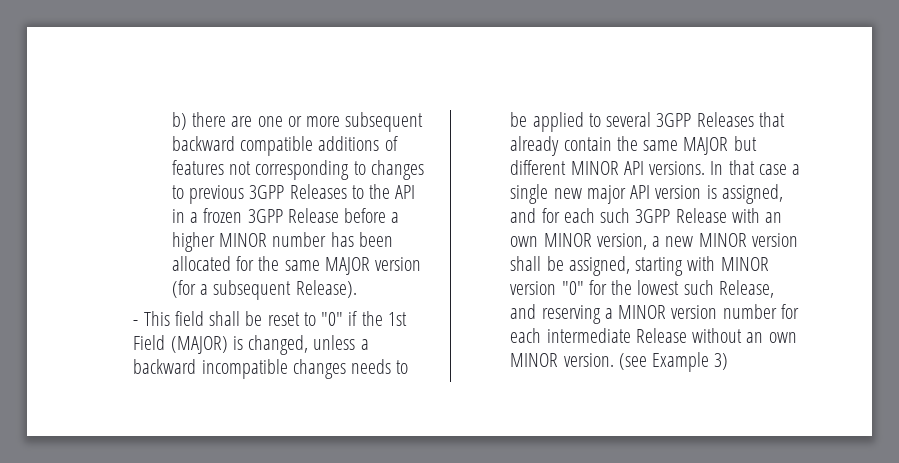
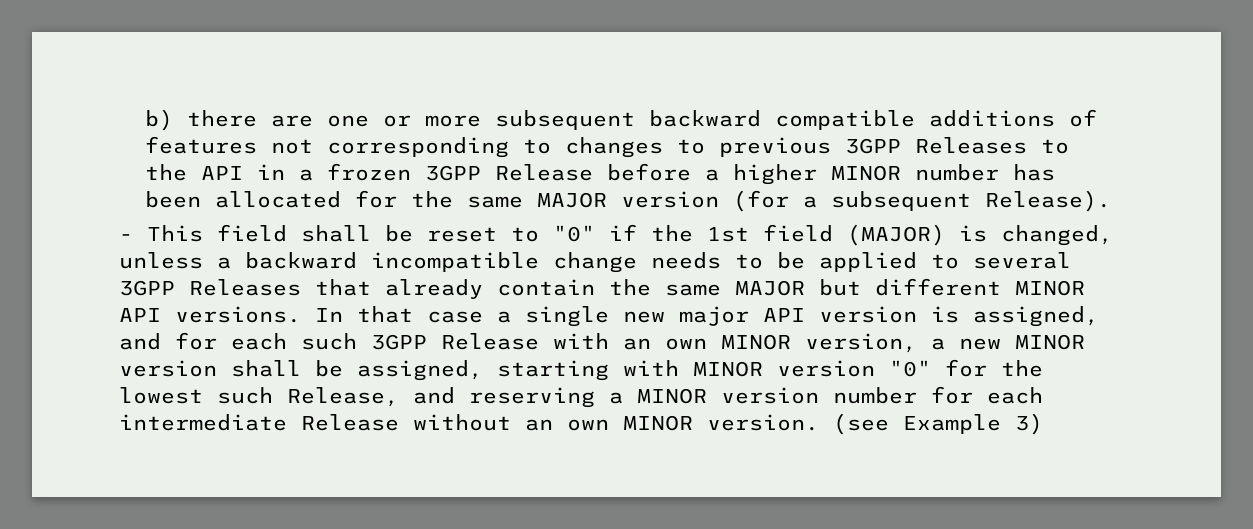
- - This field shall be reset to "0" if the 1st Field (MAJOR) is changed, unless a backward incompatible changes needs to be applied to several 3GPP Releases that already contain the same MAJOR but different MINOR API versions.
+ - This field shall be reset to "0" if the 1st field (MAJOR) is changed, unless a backward incompatible change needs to be applied to several 3GPP Releases that already contain the same MAJOR but different MINOR API versions.

